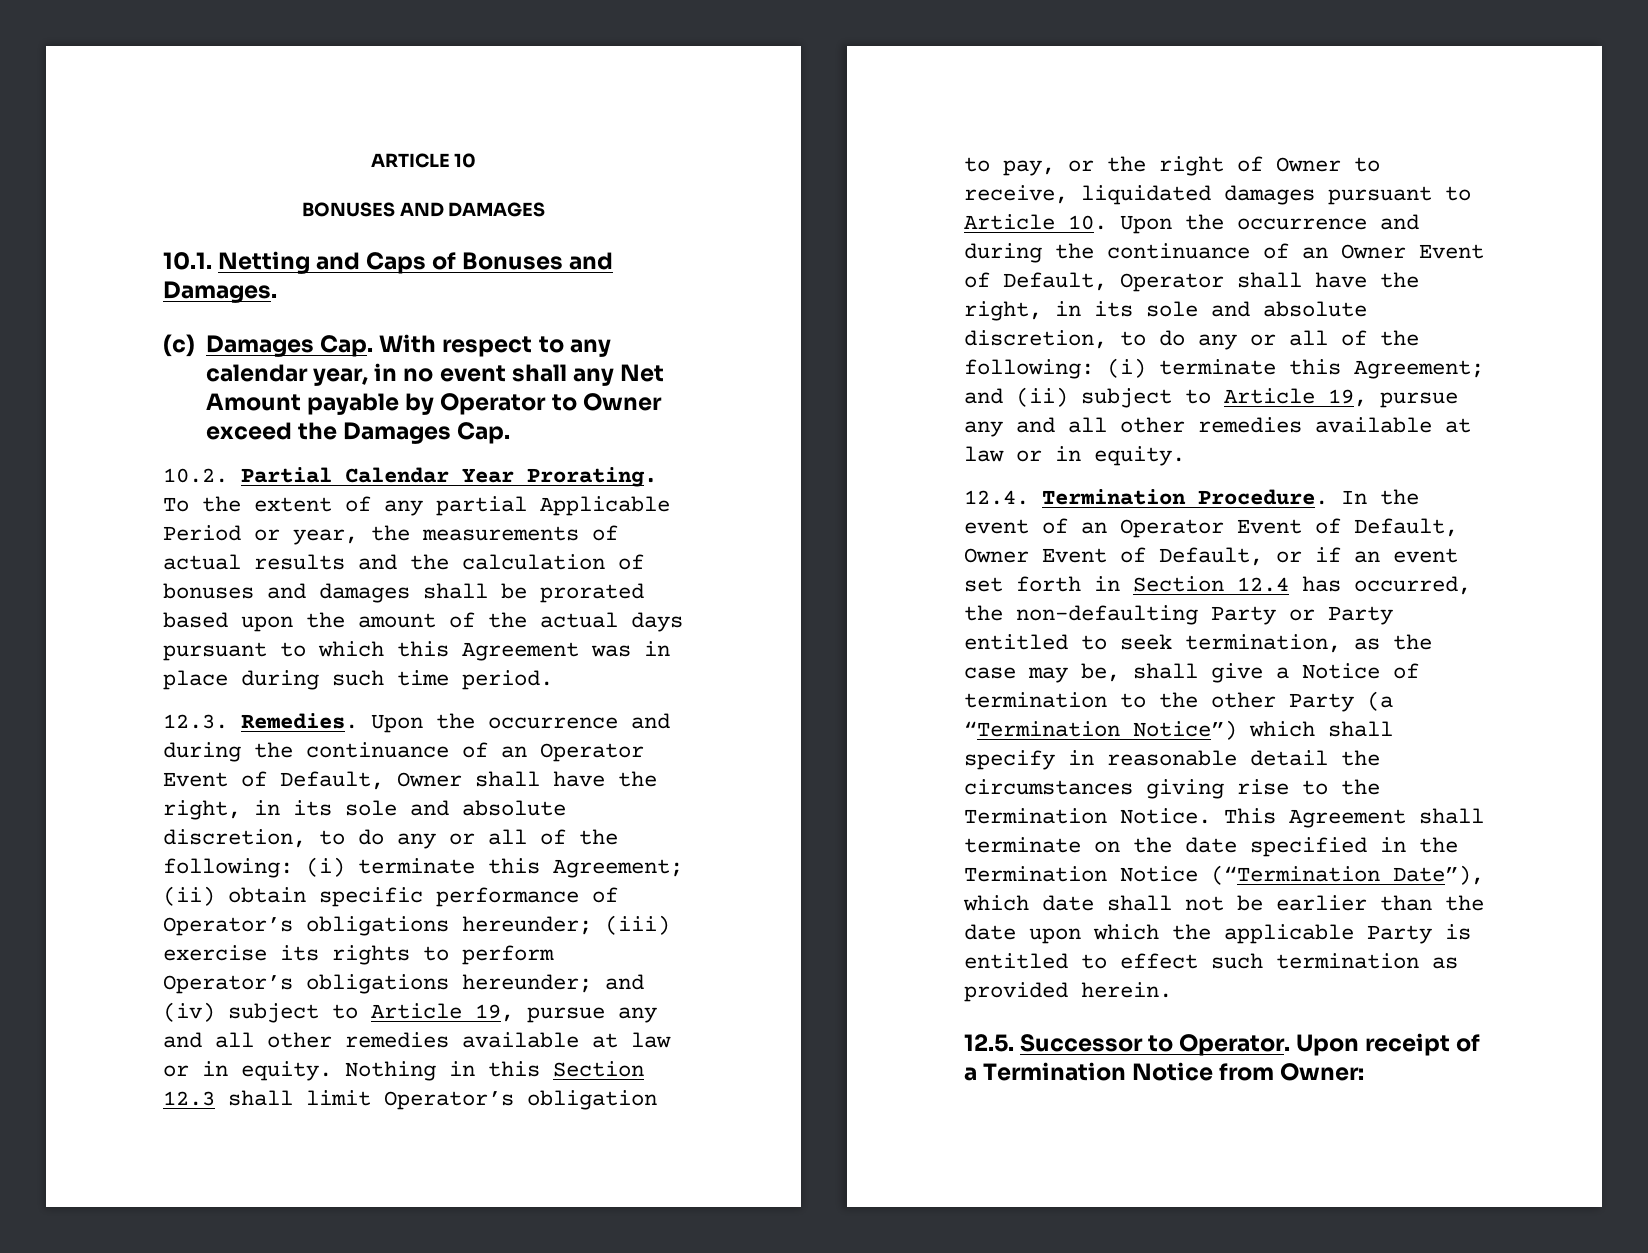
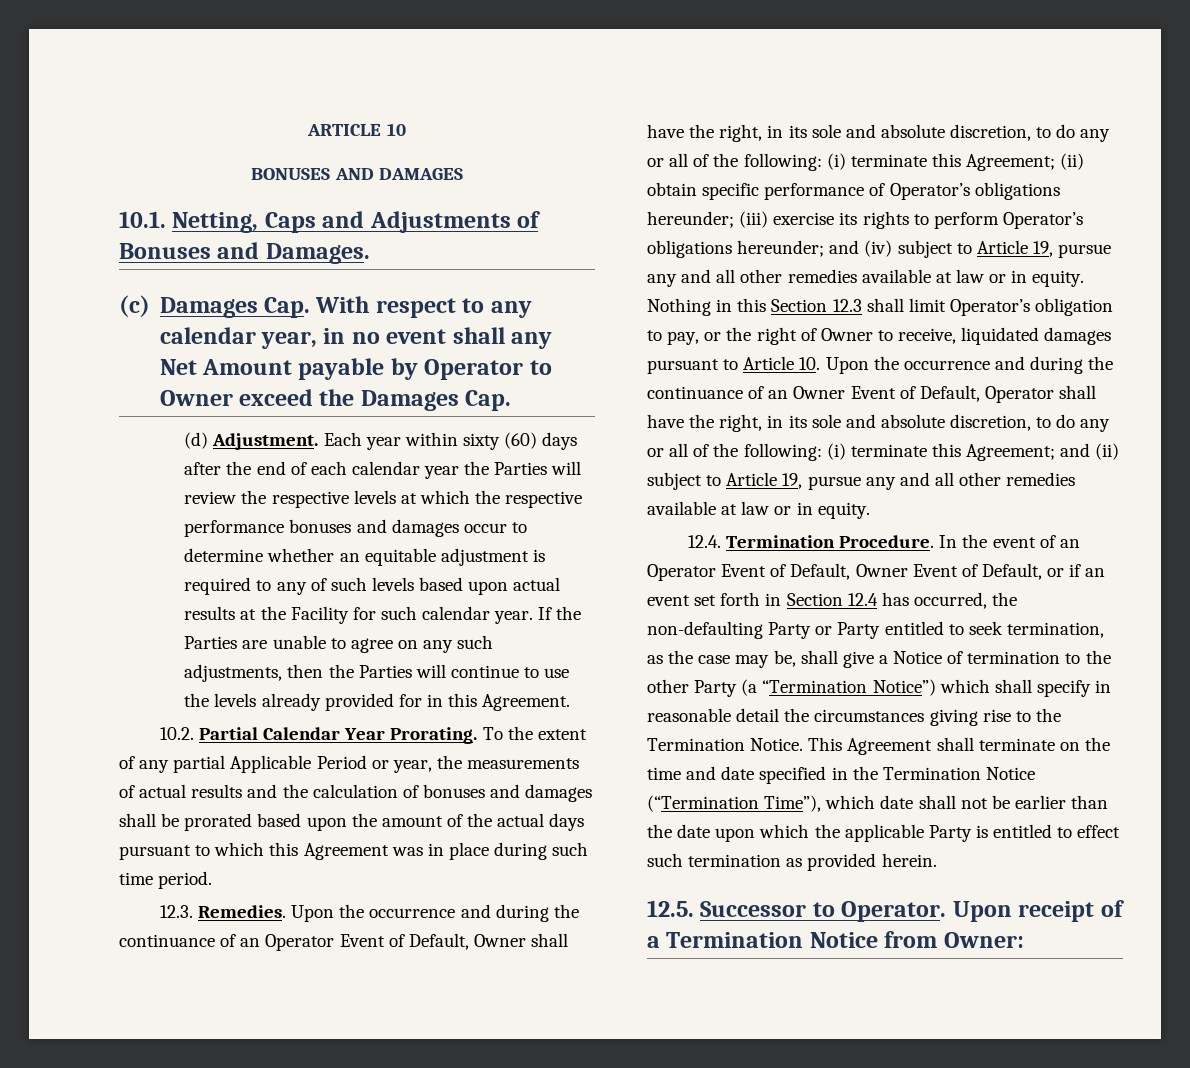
- 10.1. Netting and Caps of Bonuses and Damages.
+ 10.1. Netting, Caps and Adjustments of Bonuses and Damages.
+ (d) Adjustment. Each year within sixty (60) days after the end of each calendar year the Parties will review the respective levels at which the respective performance bonuses and damages occur to determine whether an equitable adjustment is required to any of such levels based upon actual results at the Facility for such calendar year. If the Parties are unable to agree on any such adjustments, then the Parties will continue to use the levels already provided for in this Agreement.
- This Agreement shall terminate on the date specified in the Termination Notice (“Termination Date”), which date shall not be earlier than the date upon which the applicable Party is entitled to effect such termination as provided herein.
+ This Agreement shall terminate on the time and date specified in the Termination Notice (“Termination Time”), which date shall not be earlier than the date upon which the applicable Party is entitled to effect such termination as provided herein.

